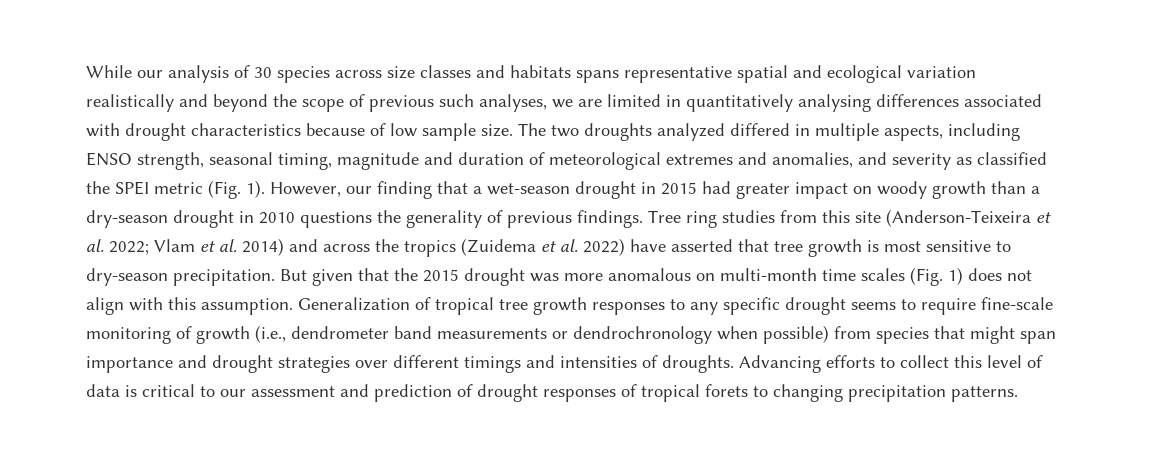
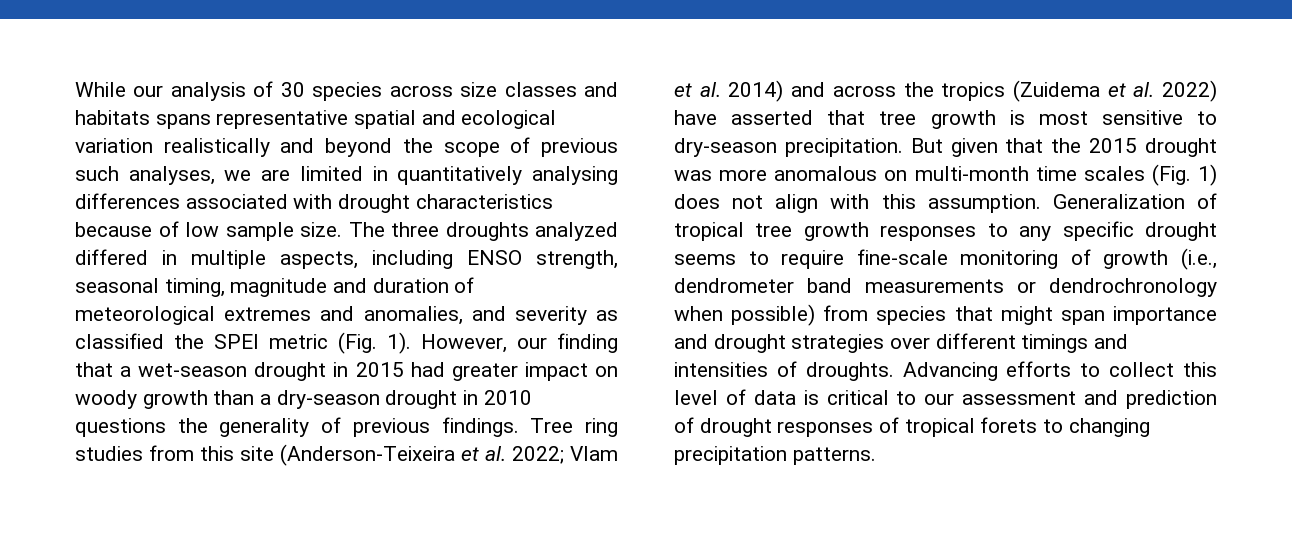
- The two droughts analyzed differed in multiple aspects, including ENSO strength, seasonal timing, magnitude and duration of meteorological extremes and anomalies, and severity as classified the SPEI metric (Fig. 1).
+ The three droughts analyzed differed in multiple aspects, including ENSO strength, seasonal timing, magnitude and duration of meteorological extremes and anomalies, and severity as classified the SPEI metric (Fig. 1).

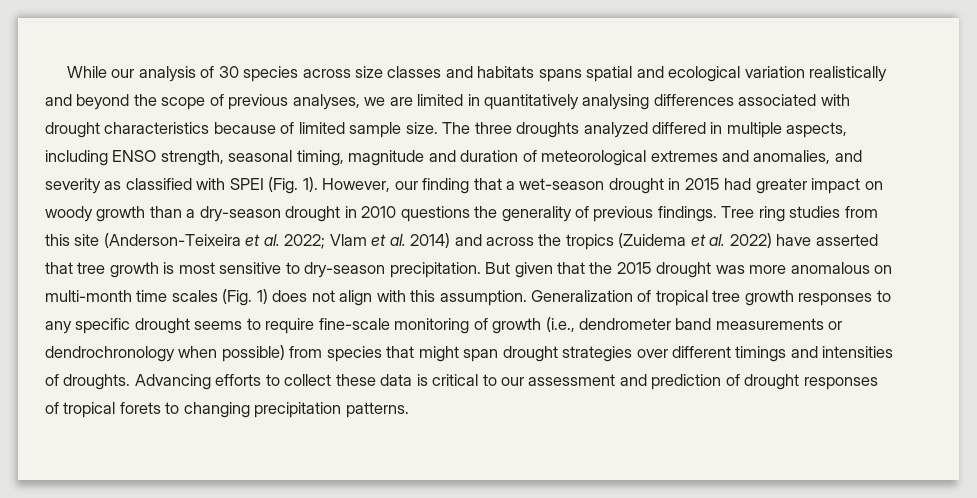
- While our analysis of 30 species across size classes and habitats spans representative spatial and ecological variation realistically and beyond the scope of previous such analyses, we are limited in quantitatively analysing differences associated with drought characteristics because of low sample size.
+ While our analysis of 30 species across size classes and habitats spans spatial and ecological variation realistically and beyond the scope of previous analyses, we are limited in quantitatively analysing differences associated with drought characteristics because of limited sample size.
- The three droughts analyzed differed in multiple aspects, including ENSO strength, seasonal timing, magnitude and duration of meteorological extremes and anomalies, and severity as classified the SPEI metric (Fig. 1).
+ The three droughts analyzed differed in multiple aspects, including ENSO strength, seasonal timing, magnitude and duration of meteorological extremes and anomalies, and severity as classified with SPEI (Fig. 1).
- Generalization of tropical tree growth responses to any specific drought seems to require fine-scale monitoring of growth (i.e., dendrometer band measurements or dendrochronology when possible) from species that might span importance and drought strategies over different timings and intensities of droughts.
+ Generalization of tropical tree growth responses to any specific drought seems to require fine-scale monitoring of growth (i.e., dendrometer band measurements or dendrochronology when possible) from species that might span drought strategies over different timings and intensities of droughts.
- Advancing efforts to collect this level of data is critical to our assessment and prediction of drought responses of tropical forets to changing precipitation patterns.
+ Advancing efforts to collect these data is critical to our assessment and prediction of drought responses of tropical forets to changing precipitation patterns.

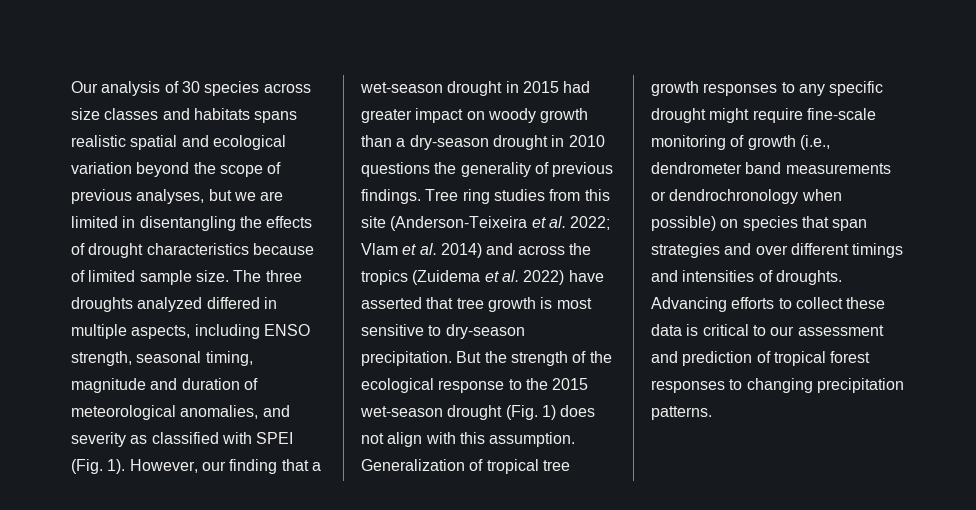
- While our analysis of 30 species across size classes and habitats spans spatial and ecological variation realistically and beyond the scope of previous analyses, we are limited in quantitatively analysing differences associated with drought characteristics because of limited sample size.
+ Our analysis of 30 species across size classes and habitats spans realistic spatial and ecological variation beyond the scope of previous analyses, but we are limited in disentangling the effects of drought characteristics because of limited sample size.
- The three droughts analyzed differed in multiple aspects, including ENSO strength, seasonal timing, magnitude and duration of meteorological extremes and anomalies, and severity as classified with SPEI (Fig. 1).
+ The three droughts analyzed differed in multiple aspects, including ENSO strength, seasonal timing, magnitude and duration of meteorological anomalies, and severity as classified with SPEI (Fig. 1).
- But given that the 2015 drought was more anomalous on multi-month time scales (Fig. 1) does not align with this assumption.
+ But the strength of the ecological response to the 2015 wet-season drought (Fig. 1) does not align with this assumption.
- Generalization of tropical tree growth responses to any specific drought seems to require fine-scale monitoring of growth (i.e., dendrometer band measurements or dendrochronology when possible) from species that might span drought strategies over different timings and intensities of droughts.
+ Generalization of tropical tree growth responses to any specific drought might require fine-scale monitoring of growth (i.e., dendrometer band measurements or dendrochronology when possible) on species that span strategies and over different timings and intensities of droughts.
- Advancing efforts to collect these data is critical to our assessment and prediction of drought responses of tropical forets to changing precipitation patterns.
+ Advancing efforts to collect these data is critical to our assessment and prediction of tropical forest responses to changing precipitation patterns.

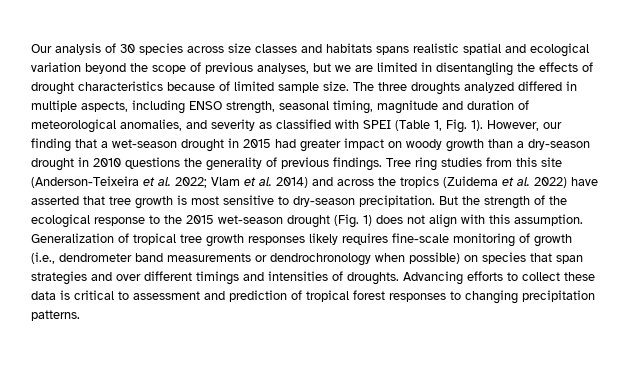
- The three droughts analyzed differed in multiple aspects, including ENSO strength, seasonal timing, magnitude and duration of meteorological anomalies, and severity as classified with SPEI (Fig. 1).
+ The three droughts analyzed differed in multiple aspects, including ENSO strength, seasonal timing, magnitude and duration of meteorological anomalies, and severity as classified with SPEI (Table 1, Fig. 1).
- Generalization of tropical tree growth responses to any specific drought might require fine-scale monitoring of growth (i.e., dendrometer band measurements or dendrochronology when possible) on species that span strategies and over different timings and intensities of droughts.
+ Generalization of tropical tree growth responses likely requires fine-scale monitoring of growth (i.e., dendrometer band measurements or dendrochronology when possible) on species that span strategies and over different timings and intensities of droughts.
- Advancing efforts to collect these data is critical to our assessment and prediction of tropical forest responses to changing precipitation patterns.
+ Advancing efforts to collect these data is critical to assessment and prediction of tropical forest responses to changing precipitation patterns.

